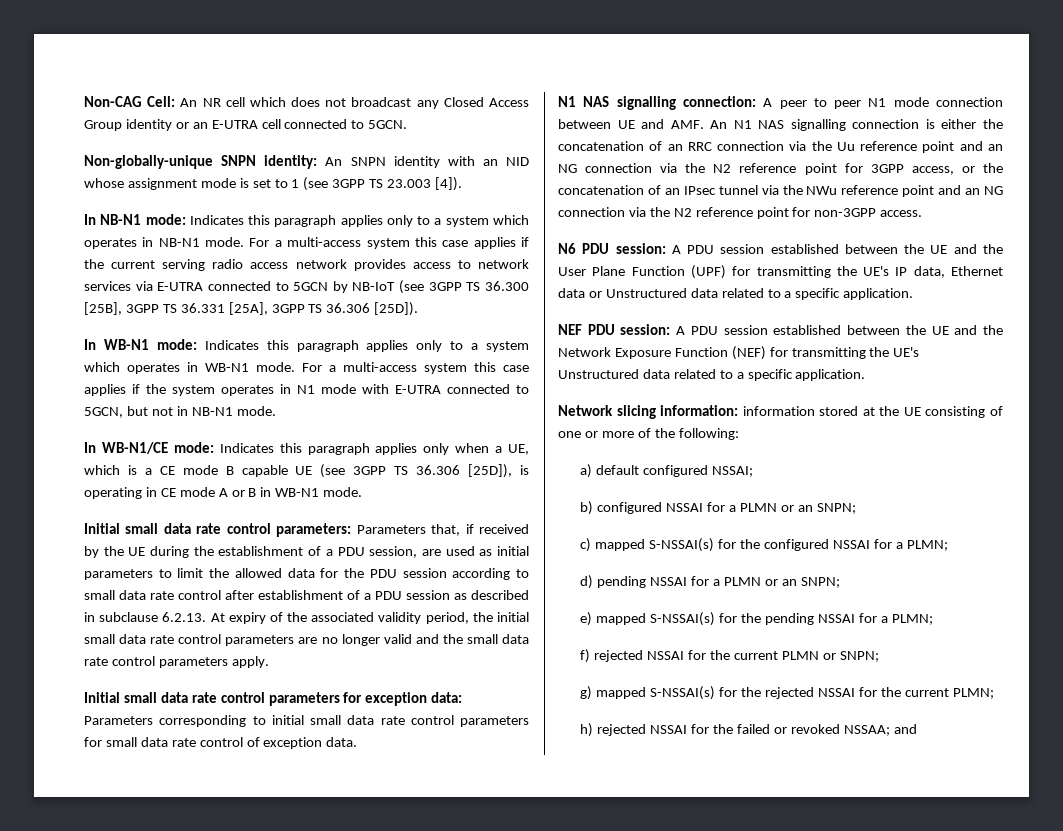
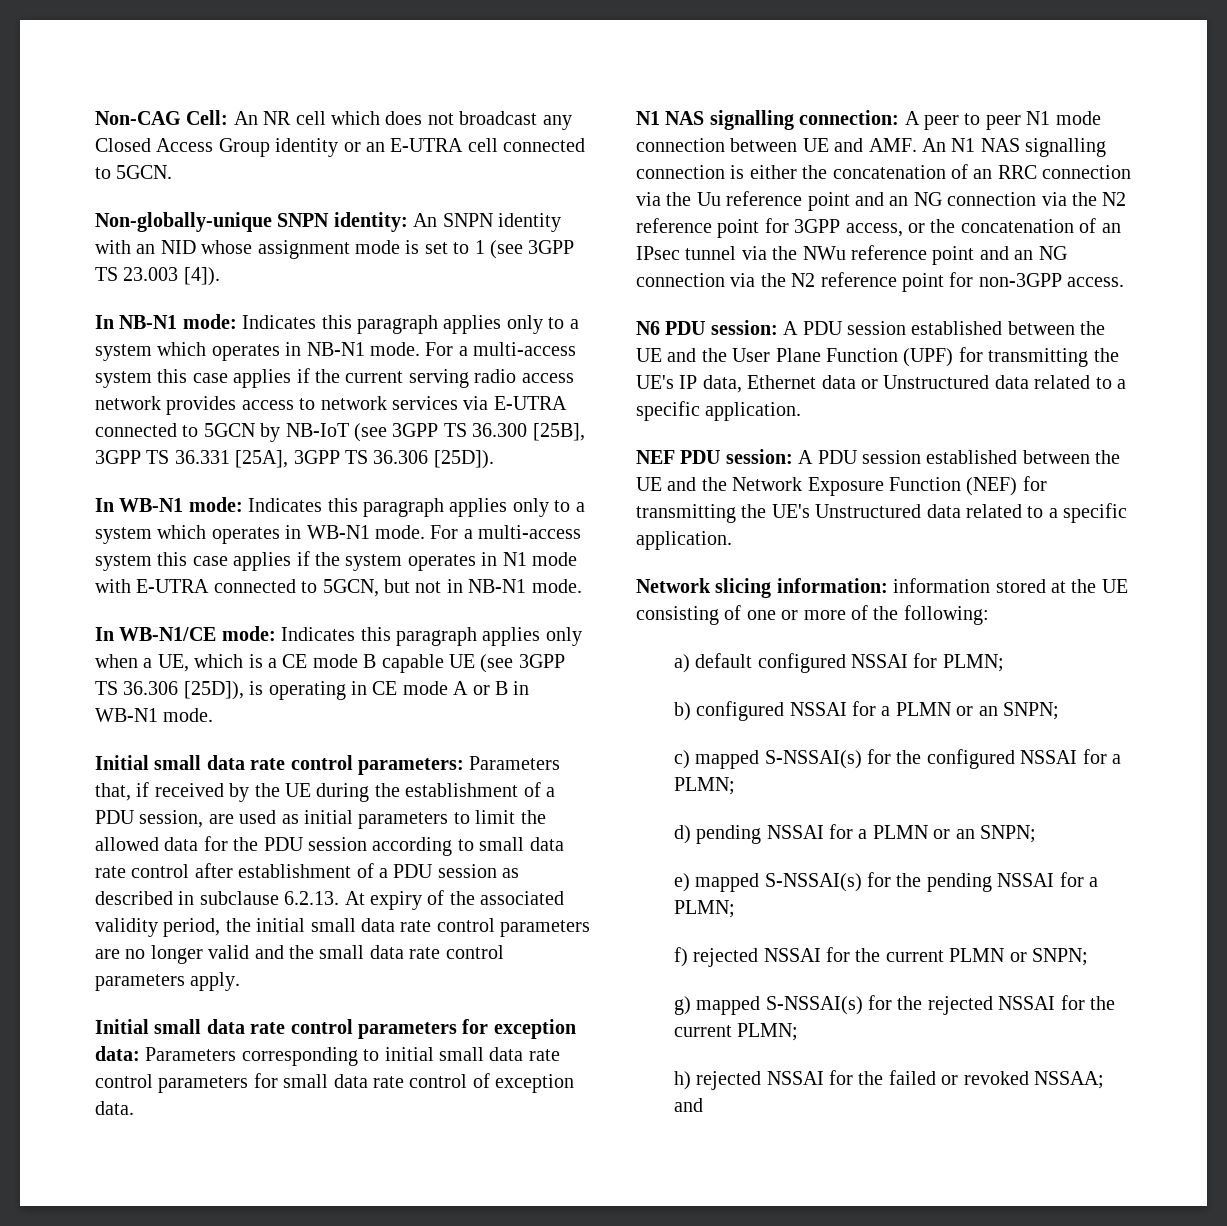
- a) default configured NSSAI;
+ a) default configured NSSAI for PLMN;

